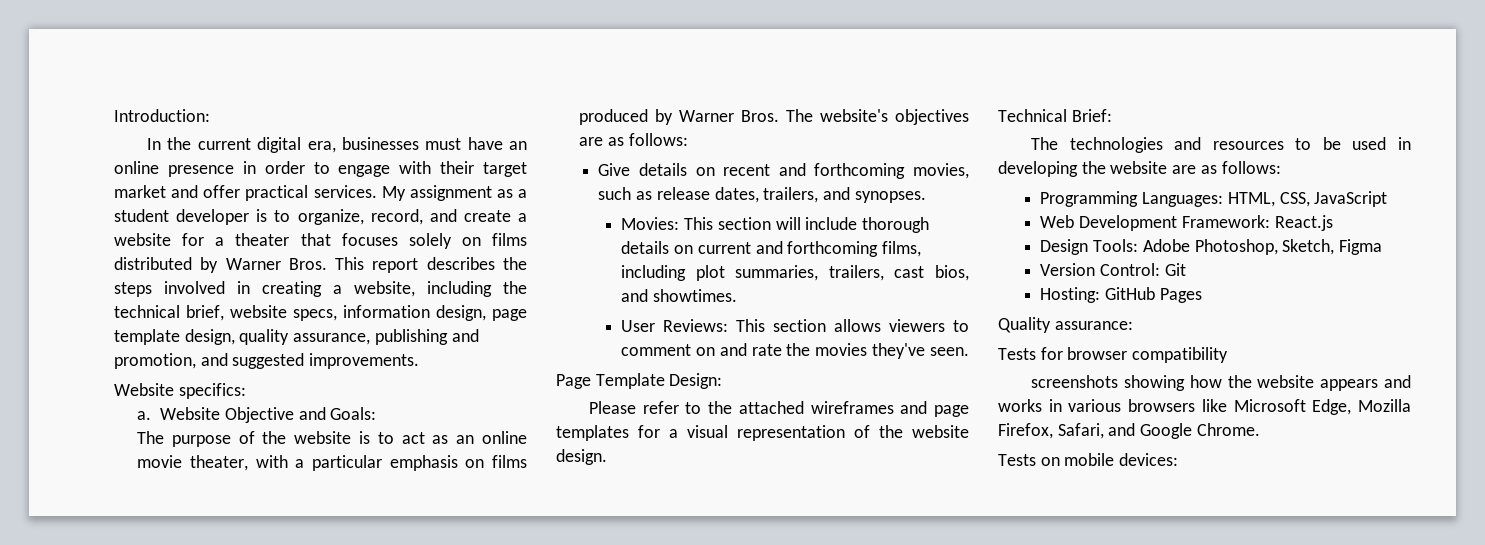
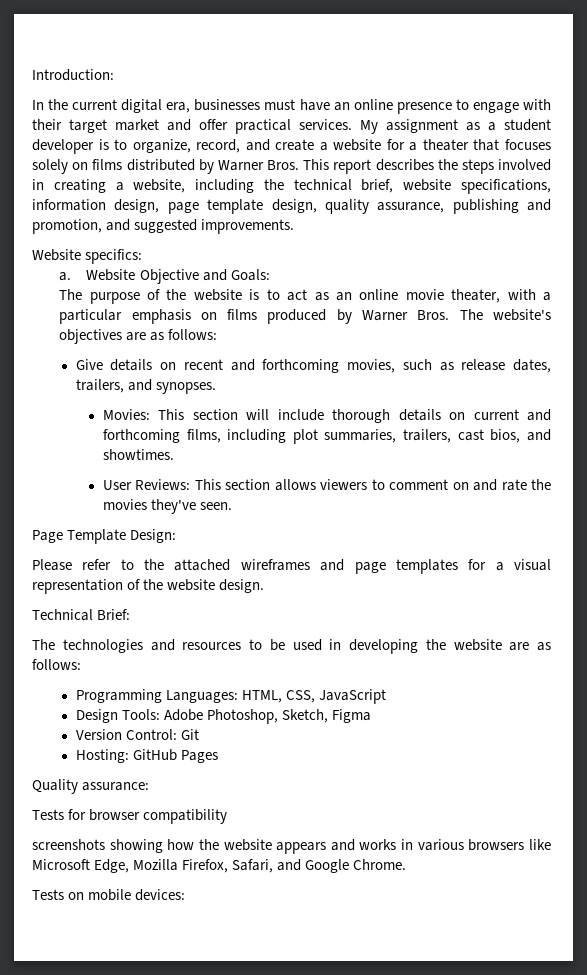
- In the current digital era, businesses must have an online presence in order to engage with their target market and offer practical services.
+ In the current digital era, businesses must have an online presence to engage with their target market and offer practical services.
- This report describes the steps involved in creating a website, including the technical brief, website specs, information design, page template design, quality assurance, publishing and promotion, and suggested improvements.
+ This report describes the steps involved in creating a website, including the technical brief, website specifications, information design, page template design, quality assurance, publishing and promotion, and suggested improvements.
- Web Development Framework: React.js

